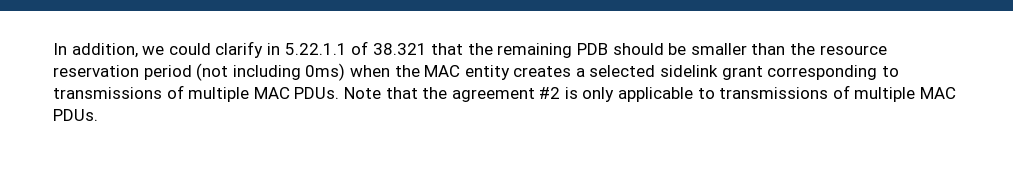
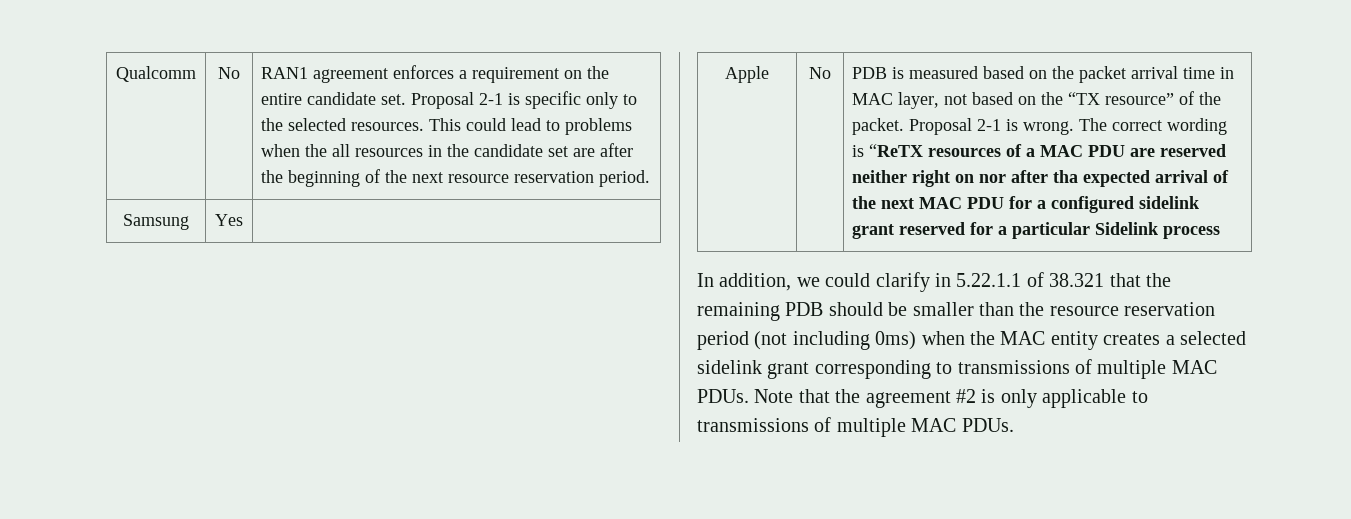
+ Qualcomm | No | RAN1 agreement enforces a requirement on the entire candidate set. Proposal 2-1 is specific only to the selected resources. This could lead to problems when the all resources in the candidate set are after the beginning of the next resource reservation period.
+ Samsung | Yes |
+ Apple | No | PDB is measured based on the packet arrival time in MAC layer, not based on the “TX resource” of the packet. Proposal 2-1 is wrong. The correct wording is “ReTX resources of a MAC PDU are reserved neither right on nor after tha expected arrival of the next MAC PDU for a configured sidelink grant reserved for a particular Sidelink process

